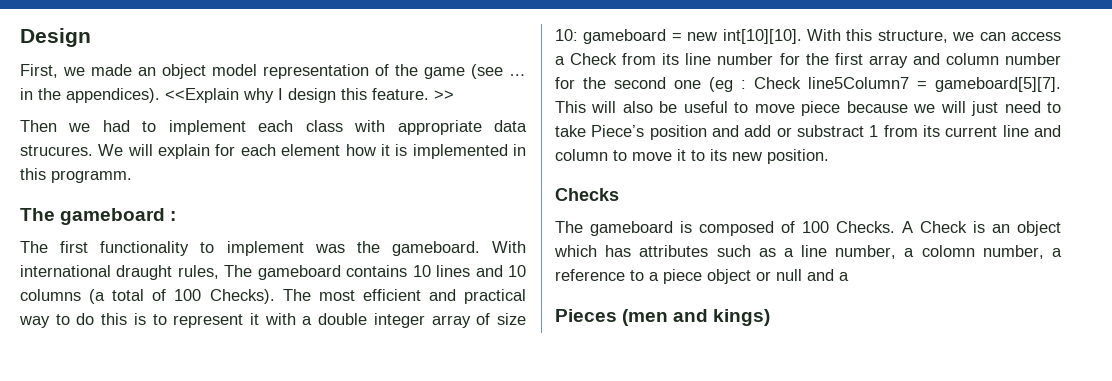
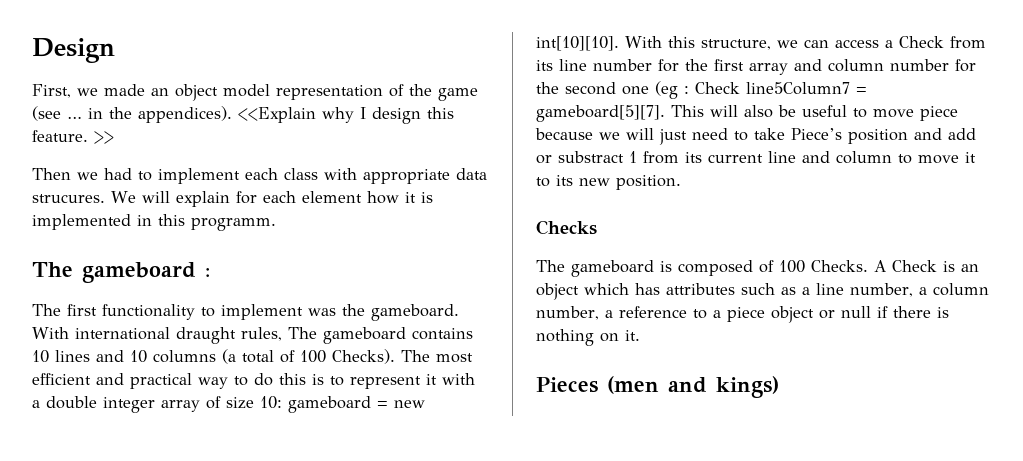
- A Check is an object which has attributes such as a line number, a colomn number, a reference to a piece object or null and a
+ A Check is an object which has attributes such as a line number, a column number, a reference to a piece object or null if there is nothing on it.

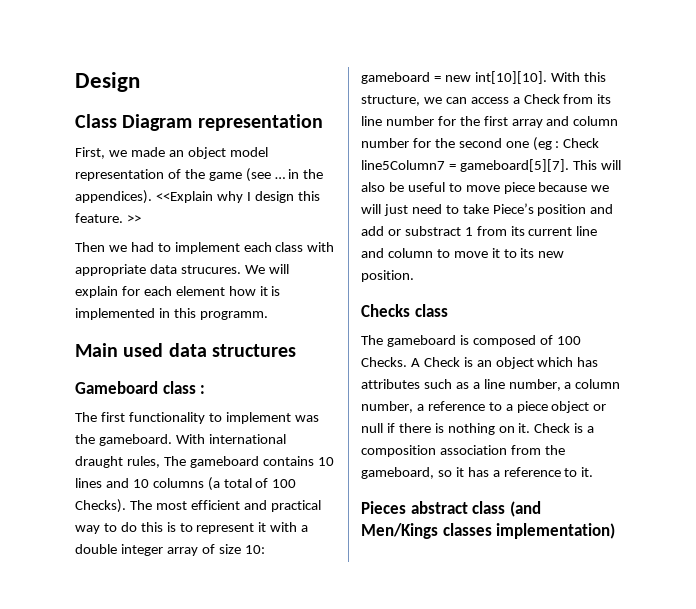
+ Class Diagram representation
- The gameboard :
+ Main used data structures
+ Gameboard class :
- Checks
+ Checks class
- A Check is an object which has attributes such as a line number, a column number, a reference to a piece object or null if there is nothing on it.
- Pieces (men and kings)
+ A Check is an object which has attributes such as a line number, a column number, a reference to a piece object or null if there is nothing on it. Check is a composition association from the gameboard, so it has a reference to it.
+ Pieces abstract class (and Men/Kings classes implementation)

